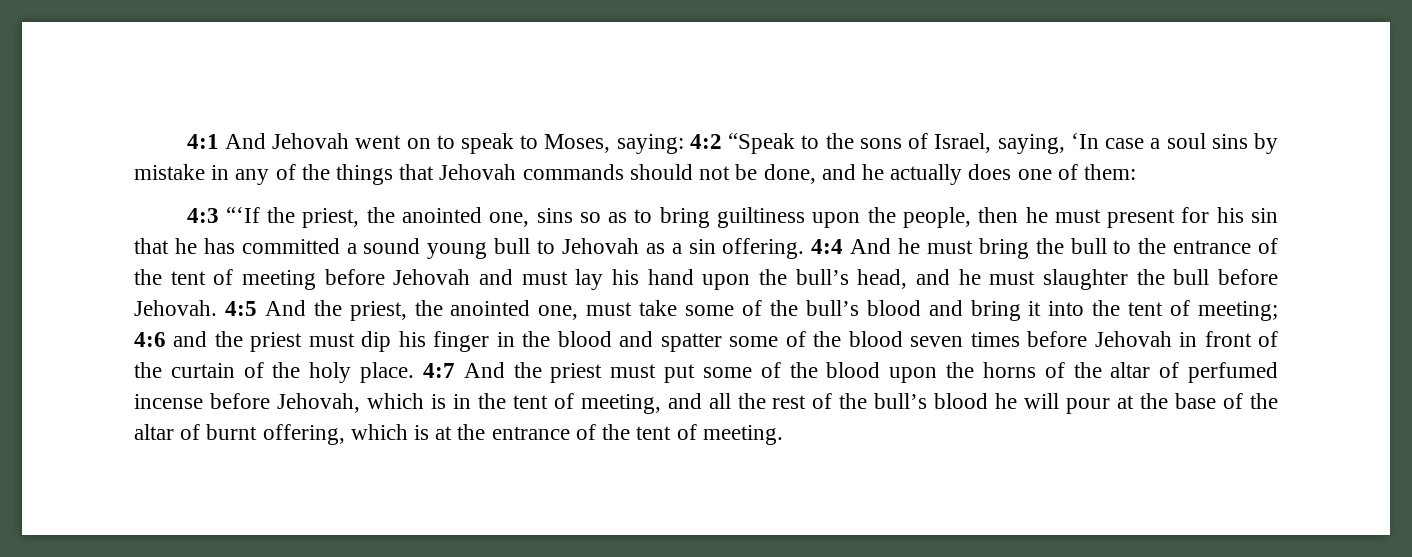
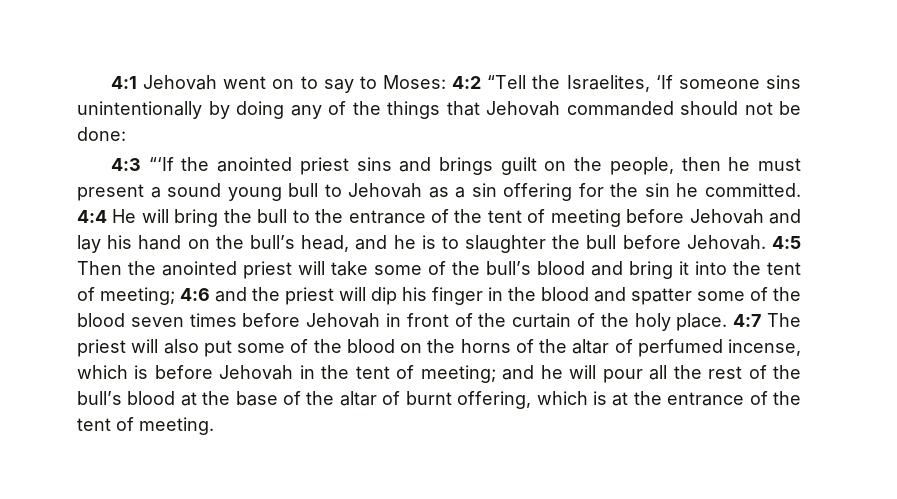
- 4:1 And Jehovah went on to speak to Moses, saying: 4:2 “Speak to the sons of Israel, saying, ‘In case a soul sins by mistake in any of the things that Jehovah commands should not be done, and he actually does one of them:
- 4:3 “‘If the priest, the anointed one, sins so as to bring guiltiness upon the people, then he must present for his sin that he has committed a sound young bull to Jehovah as a sin offering. 4:4 And he must bring the bull to the entrance of the tent of meeting before Jehovah and must lay his hand upon the bull’s head, and he must slaughter the bull before Jehovah.
+ 4:1 Jehovah went on to say to Moses: 4:2 “Tell the Israelites, ‘If someone sins unintentionally by doing any of the things that Jehovah commanded should not be done:
+ 4:3 “‘If the anointed priest sins and brings guilt on the people, then he must present a sound young bull to Jehovah as a sin offering for the sin he committed. 4:4 He will bring the bull to the entrance of the tent of meeting before Jehovah and lay his hand on the bull’s head, and he is to slaughter the bull before Jehovah.
- 4:5 And the priest, the anointed one, must take some of the bull’s blood and bring it into the tent of meeting; 4:6 and the priest must dip his finger in the blood and spatter some of the blood seven times before Jehovah in front of the curtain of the holy place.
+ 4:5 Then the anointed priest will take some of the bull’s blood and bring it into the tent of meeting; 4:6 and the priest will dip his finger in the blood and spatter some of the blood seven times before Jehovah in front of the curtain of the holy place.
- 4:7 And the priest must put some of the blood upon the horns of the altar of perfumed incense before Jehovah, which is in the tent of meeting, and all the rest of the bull’s blood he will pour at the base of the altar of burnt offering, which is at the entrance of the tent of meeting.
+ 4:7 The priest will also put some of the blood on the horns of the altar of perfumed incense, which is before Jehovah in the tent of meeting; and he will pour all the rest of the bull’s blood at the base of the altar of burnt offering, which is at the entrance of the tent of meeting.

